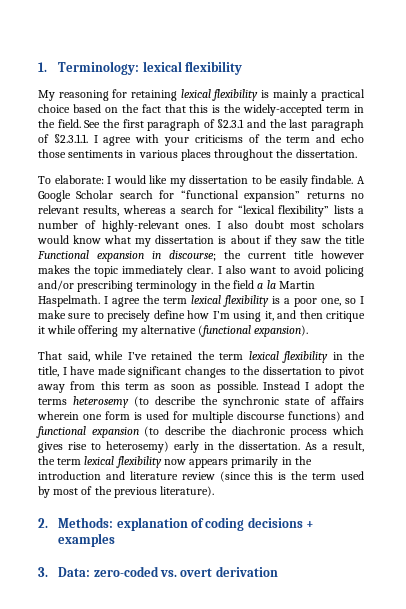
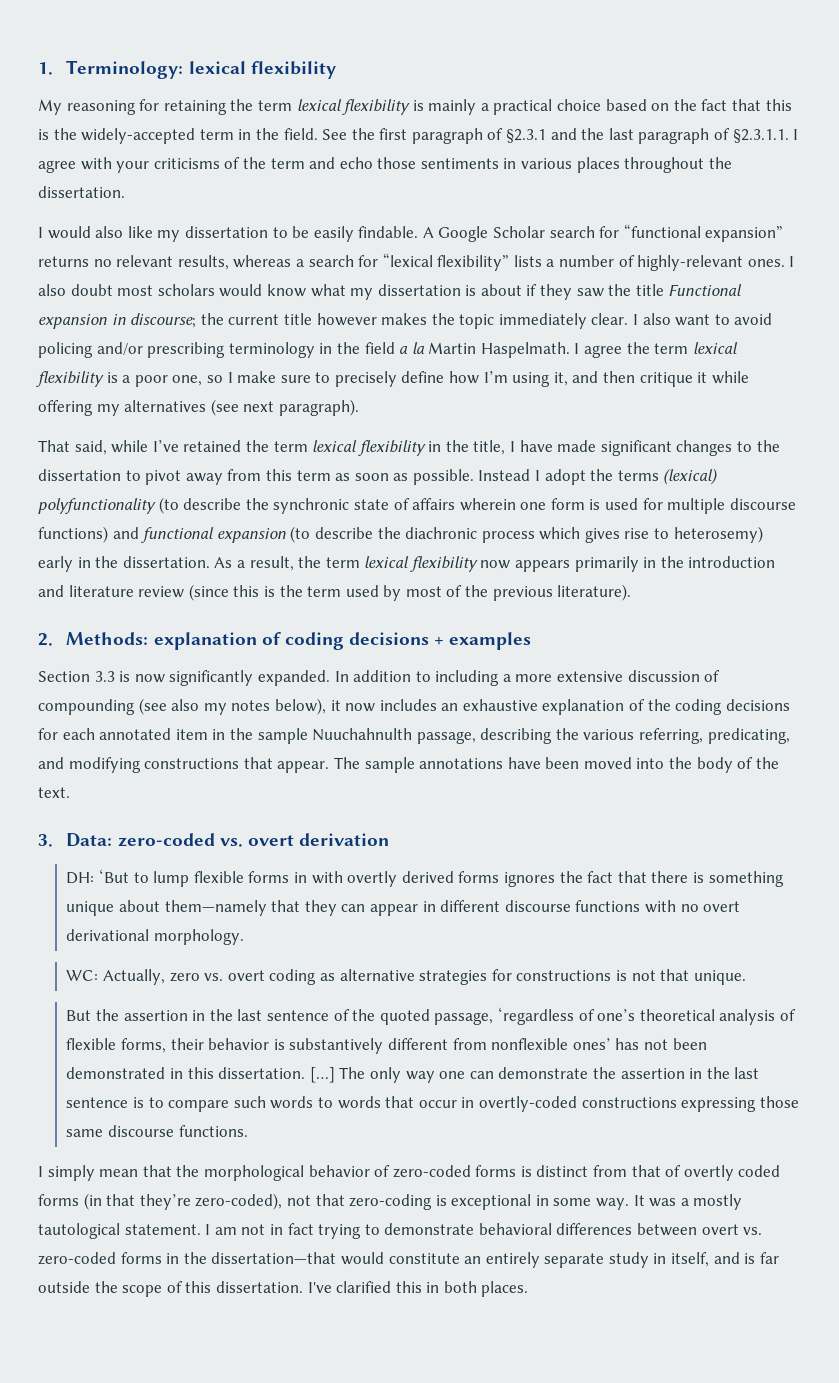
- My reasoning for retaining lexical flexibility is mainly a practical choice based on the fact that this is the widely-accepted term in the field.
+ My reasoning for retaining the term lexical flexibility is mainly a practical choice based on the fact that this is the widely-accepted term in the field.
- To elaborate: I would like my dissertation to be easily findable.
+ I would also like my dissertation to be easily findable.
- I agree the term lexical flexibility is a poor one, so I make sure to precisely define how I’m using it, and then critique it while offering my alternative (functional expansion).
+ I agree the term lexical flexibility is a poor one, so I make sure to precisely define how I’m using it, and then critique it while offering my alternatives (see next paragraph).
- Instead I adopt the terms heterosemy (to describe the synchronic state of affairs wherein one form is used for multiple discourse functions) and functional expansion (to describe the diachronic process which gives rise to heterosemy) early in the dissertation.
+ Instead I adopt the terms (lexical) polyfunctionality (to describe the synchronic state of affairs wherein one form is used for multiple discourse functions) and functional expansion (to describe the diachronic process which gives rise to heterosemy) early in the dissertation.
+ Section 3.3 is now significantly expanded. In addition to including a more extensive discussion of compounding (see also my notes below), it now includes an exhaustive explanation of the coding decisions for each annotated item in the sample Nuuchahnulth passage, describing the various referring, predicating, and modifying constructions that appear. The sample annotations have been moved into the body of the text.
+ DH: ‘But to lump flexible forms in with overtly derived forms ignores the fact that there is something unique about them—namely that they can appear in different discourse functions with no overt derivational morphology.
+ WC: Actually, zero vs. overt coding as alternative strategies for constructions is not that unique.
+ But the assertion in the last sentence of the quoted passage, ‘regardless of one’s theoretical analysis of flexible forms, their behavior is substantively different from nonflexible ones’ has not been demonstrated in this dissertation. […] The only way one can demonstrate the assertion in the last sentence is to compare such words to words that occur in overtly-coded constructions expressing those same discourse functions.
+ I simply mean that the morphological behavior of zero-coded forms is distinct from that of overtly coded forms (in that they’re zero-coded), not that zero-coding is exceptional in some way. It was a mostly tautological statement. I am not in fact trying to demonstrate behavioral differences between overt vs. zero-coded forms in the dissertation—that would constitute an entirely separate study in itself, and is far outside the scope of this dissertation. I've clarified this in both places.

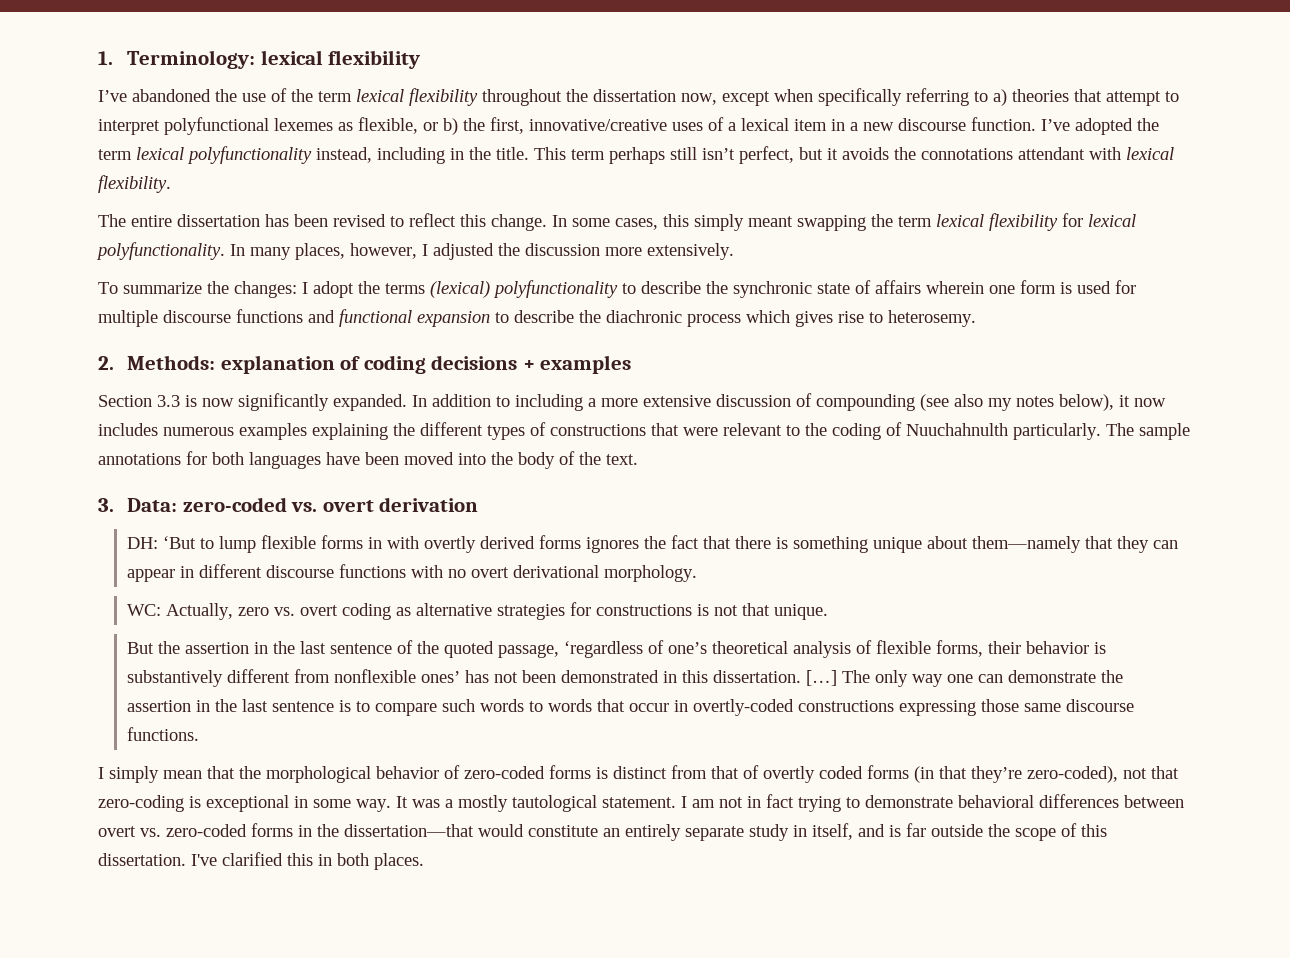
- My reasoning for retaining the term lexical flexibility is mainly a practical choice based on the fact that this is the widely-accepted term in the field. See the first paragraph of §2.3.1 and the last paragraph of §2.3.1.1. I agree with your criticisms of the term and echo those sentiments in various places throughout the dissertation.
- I would also like my dissertation to be easily findable. A Google Scholar search for “functional expansion” returns no relevant results, whereas a search for “lexical flexibility” lists a number of highly-relevant ones. I also doubt most scholars would know what my dissertation is about if they saw the title Functional expansion in discourse; the current title however makes the topic immediately clear. I also want to avoid policing and/or prescribing terminology in the field a la Martin Haspelmath. I agree the term lexical flexibility is a poor one, so I make sure to precisely define how I’m using it, and then critique it while offering my alternatives (see next paragraph).
- That said, while I’ve retained the term lexical flexibility in the title, I have made significant changes to the dissertation to pivot away from this term as soon as possible. Instead I adopt the terms (lexical) polyfunctionality (to describe the synchronic state of affairs wherein one form is used for multiple discourse functions) and functional expansion (to describe the diachronic process which gives rise to heterosemy) early in the dissertation. As a result, the term lexical flexibility now appears primarily in the introduction and literature review (since this is the term used by most of the previous literature).
+ I’ve abandoned the use of the term lexical flexibility throughout the dissertation now, except when specifically referring to a) theories that attempt to interpret polyfunctional lexemes as flexible, or b) the first, innovative/creative uses of a lexical item in a new discourse function. I’ve adopted the term lexical polyfunctionality instead, including in the title. This term perhaps still isn’t perfect, but it avoids the connotations attendant with lexical flexibility.
+ The entire dissertation has been revised to reflect this change. In some cases, this simply meant swapping the term lexical flexibility for lexical polyfunctionality. In many places, however, I adjusted the discussion more extensively.
+ To summarize the changes: I adopt the terms (lexical) polyfunctionality to describe the synchronic state of affairs wherein one form is used for multiple discourse functions and functional expansion to describe the diachronic process which gives rise to heterosemy.
- In addition to including a more extensive discussion of compounding (see also my notes below), it now includes an exhaustive explanation of the coding decisions for each annotated item in the sample Nuuchahnulth passage, describing the various referring, predicating, and modifying constructions that appear. The sample annotations have been moved into the body of the text.
+ In addition to including a more extensive discussion of compounding (see also my notes below), it now includes numerous examples explaining the different types of constructions that were relevant to the coding of Nuuchahnulth particularly. The sample annotations for both languages have been moved into the body of the text.

